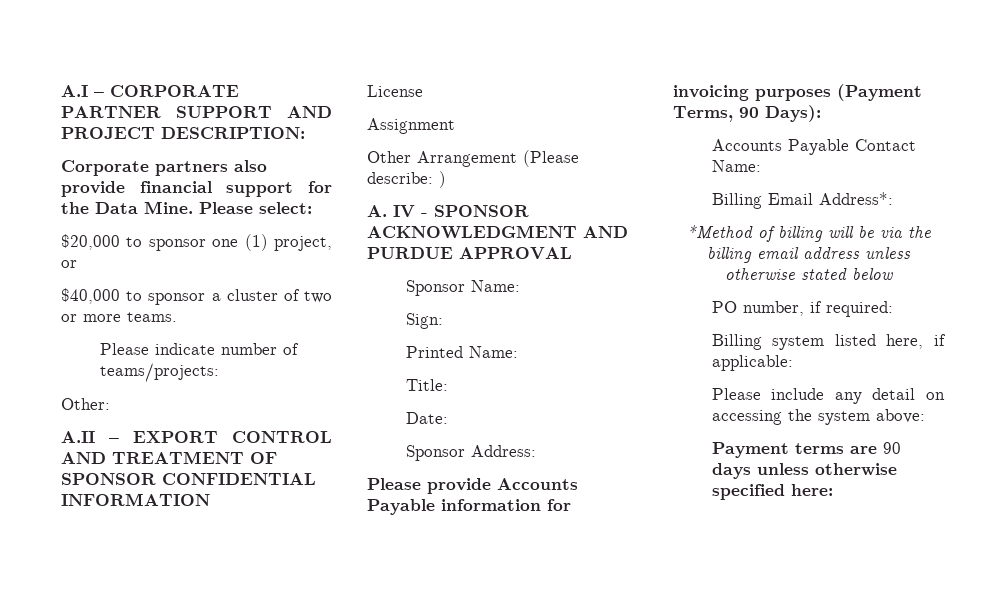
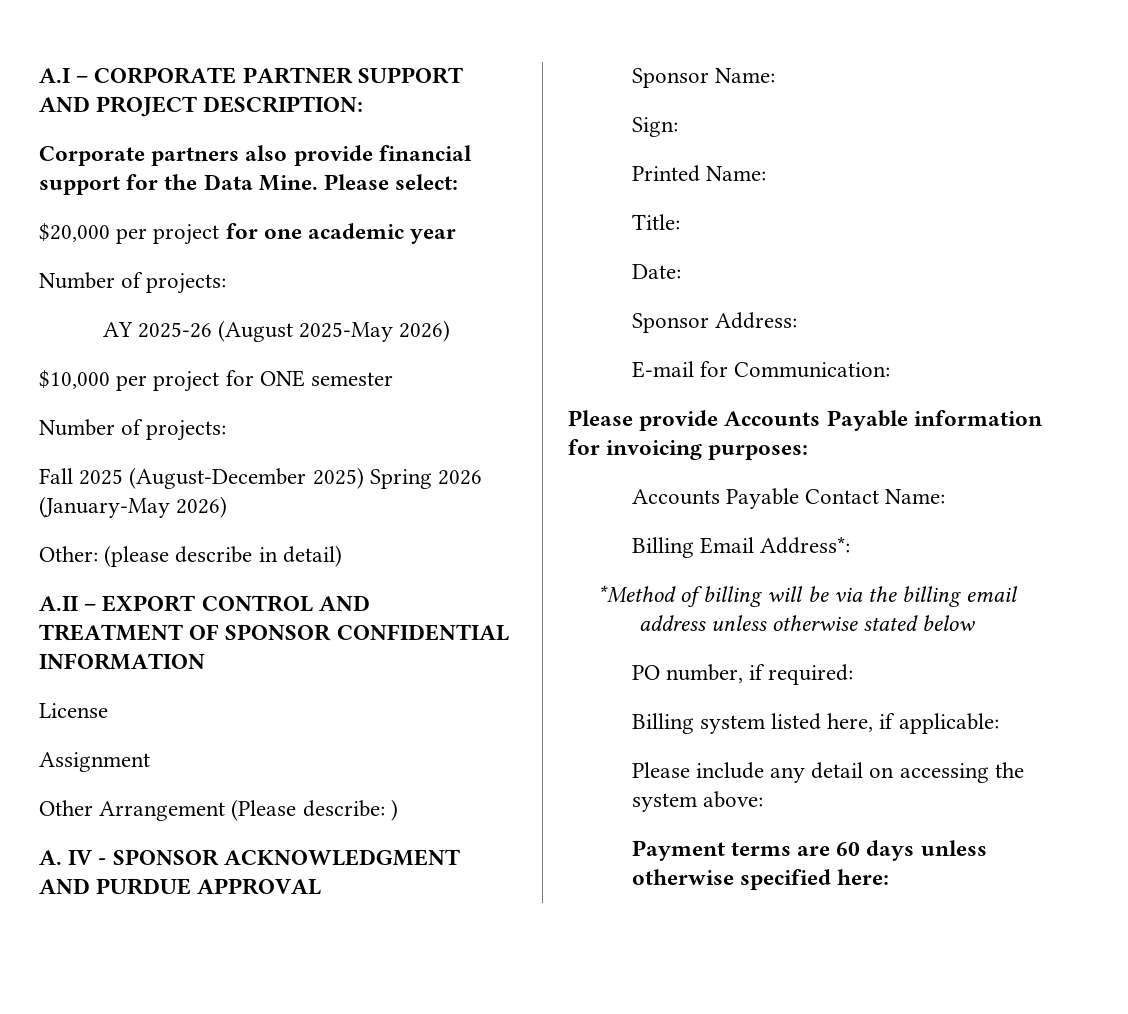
- $20,000 to sponsor one (1) project, or
- $40,000 to sponsor a cluster of two or more teams.
- Please indicate number of teams/projects:
- Other:
+ $20,000 per project for one academic year
+ Number of projects:
+ AY 2025-26 (August 2025-May 2026)
+ $10,000 per project for ONE semester
+ Number of projects:
+ Fall 2025 (August-December 2025) Spring 2026 (January-May 2026)
+ Other: (please describe in detail)
+ E-mail for Communication:
- Please provide Accounts Payable information for invoicing purposes (Payment Terms, 90 Days):
+ Please provide Accounts Payable information for invoicing purposes:
- Payment terms are 90 days unless otherwise specified here:
+ Payment terms are 60 days unless otherwise specified here:

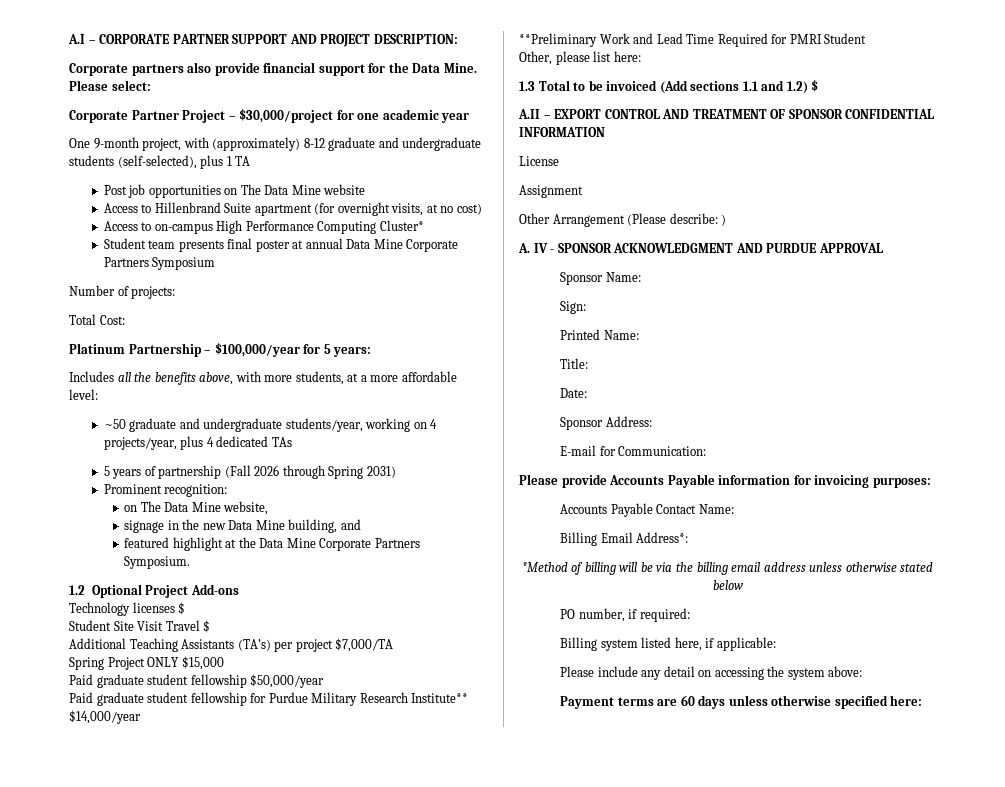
- $20,000 per project for one academic year
+ Corporate Partner Project – $30,000/project for one academic year
+ One 9-month project, with (approximately) 8-12 graduate and undergraduate students (self-selected), plus 1 TA
+ Post job opportunities on The Data Mine website
+ Access to Hillenbrand Suite apartment (for overnight visits, at no cost)
+ Access to on-campus High Performance Computing Cluster*
+ Student team presents final poster at annual Data Mine Corporate Partners Symposium
  Number of projects:
- AY 2025-26 (August 2025-May 2026)
- $10,000 per project for ONE semester
- Number of projects:
- Fall 2025 (August-December 2025) Spring 2026 (January-May 2026)
- Other: (please describe in detail)
+ Total Cost:
+ Platinum Partnership – $100,000/year for 5 years:
+ Includes all the benefits above, with more students, at a more affordable level:
+ ~50 graduate and undergraduate students/year, working on 4 projects/year, plus 4 dedicated TAs
+ 5 years of partnership (Fall 2026 through Spring 2031)
+ Prominent recognition:
+ on The Data Mine website,
+ signage in the new Data Mine building, and
+ featured highlight at the Data Mine Corporate Partners Symposium.
+ 1.2 Optional Project Add-ons
+ Technology licenses $
+ Student Site Visit Travel $
+ Additional Teaching Assistants (TA’s) per project $7,000/TA
+ Spring Project ONLY $15,000
+ Paid graduate student fellowship $50,000/year
+ Paid graduate student fellowship for Purdue Military Research Institute** $14,000/year
+ **Preliminary Work and Lead Time Required for PMRI Student
+ Other, please list here:
+ 1.3 Total to be invoiced (Add sections 1.1 and 1.2) $

